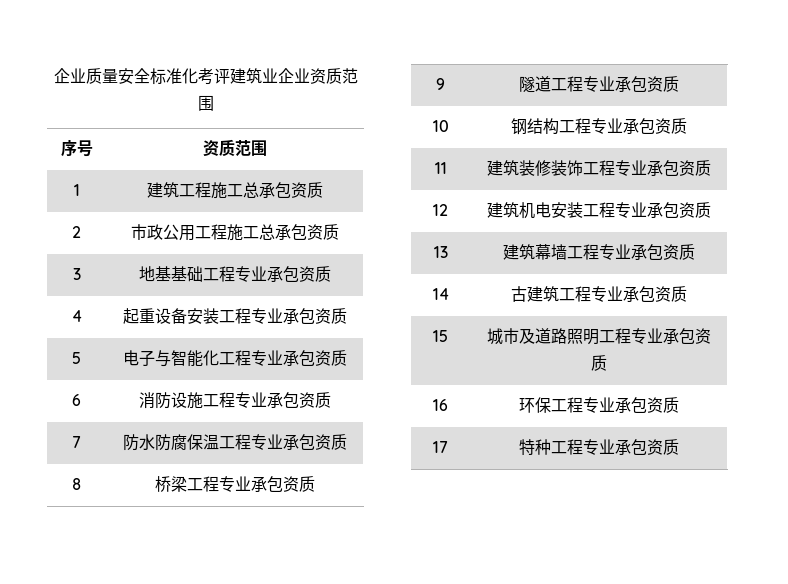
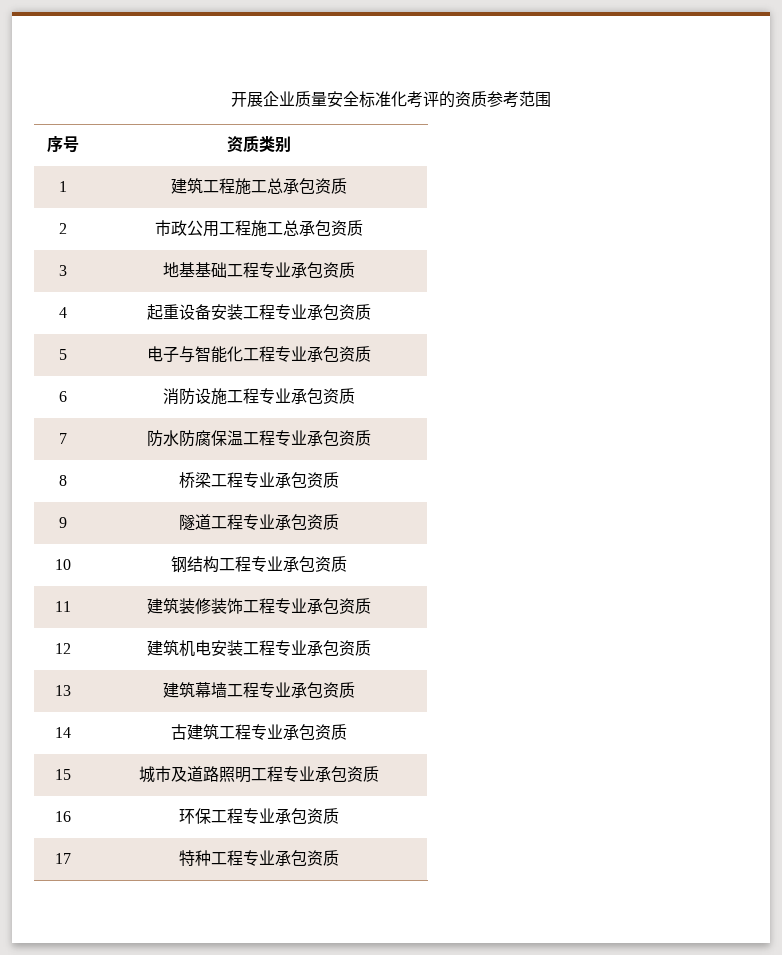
- 企业质量安全标准化考评建筑业企业资质范围
+ 开展企业质量安全标准化考评的资质参考范围
- 序号 | 资质范围
+ 序号 | 资质类别

